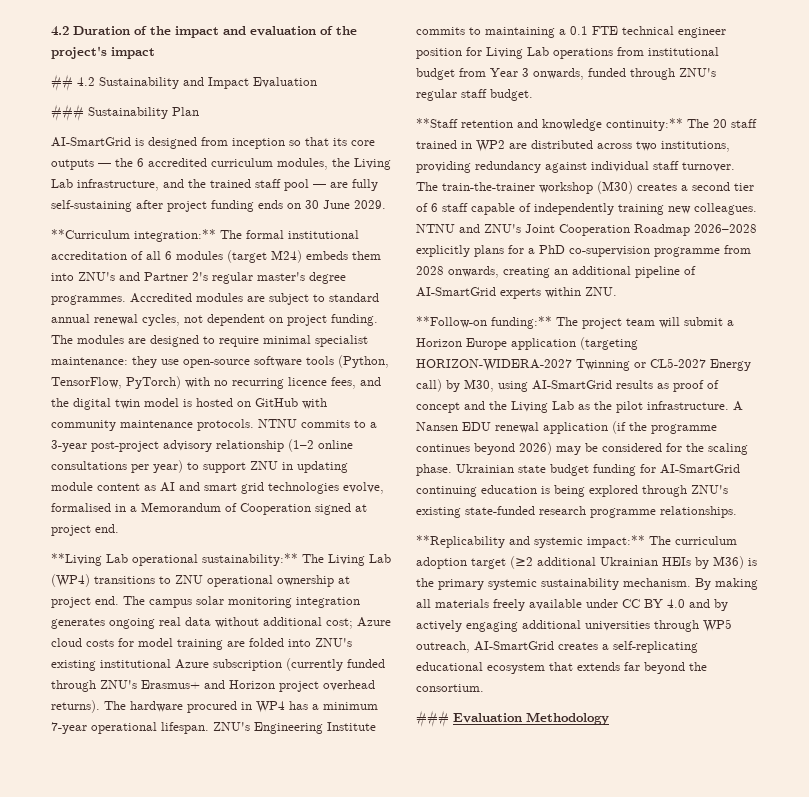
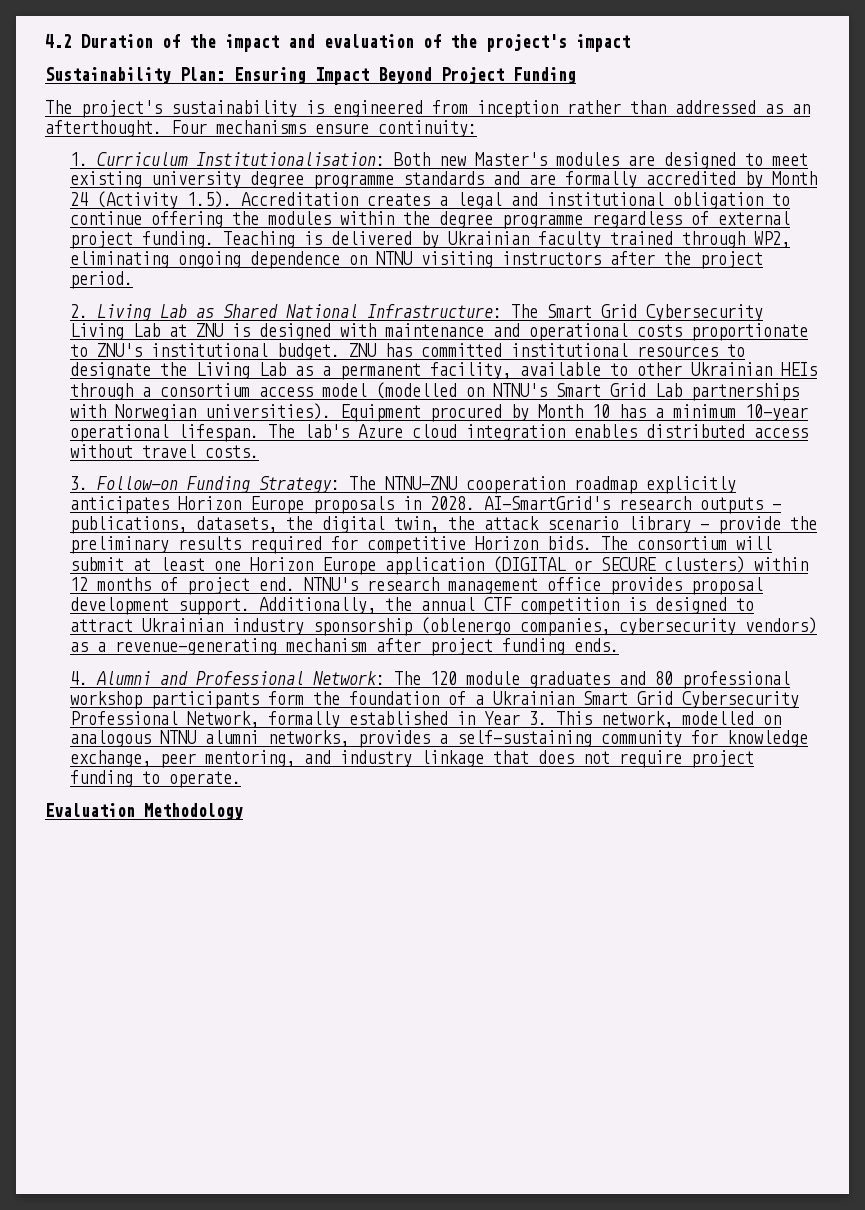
- ## 4.2 Sustainability and Impact Evaluation
- ### Sustainability Plan
- AI-SmartGrid is designed from inception so that its core outputs — the 6 accredited curriculum modules, the Living Lab infrastructure, and the trained staff pool — are fully self-sustaining after project funding ends on 30 June 2029.
- **Curriculum integration:** The formal institutional accreditation of all 6 modules (target M24) embeds them into ZNU's and Partner 2's regular master's degree programmes. Accredited modules are subject to standard annual renewal cycles, not dependent on project funding. The modules are designed to require minimal specialist maintenance: they use open-source software tools (Python, TensorFlow, PyTorch) with no recurring licence fees, and the digital twin model is hosted on GitHub with community maintenance protocols. NTNU commits to a 3-year post-project advisory relationship (1–2 online consultations per year) to support ZNU in updating module content as AI and smart grid technologies evolve, formalised in a Memorandum of Cooperation signed at project end.
- **Living Lab operational sustainability:** The Living Lab (WP4) transitions to ZNU operational ownership at project end. The campus solar monitoring integration generates ongoing real data without additional cost; Azure cloud costs for model training are folded into ZNU's existing institutional Azure subscription (currently funded through ZNU's Erasmus+ and Horizon project overhead returns). The hardware procured in WP4 has a minimum 7-year operational lifespan. ZNU's Engineering Institute commits to maintaining a 0.1 FTE technical engineer position for Living Lab operations from institutional budget from Year 3 onwards, funded through ZNU's regular staff budget.
- **Staff retention and knowledge continuity:** The 20 staff trained in WP2 are distributed across two institutions, providing redundancy against individual staff turnover. The train-the-trainer workshop (M30) creates a second tier of 6 staff capable of independently training new colleagues. NTNU and ZNU's Joint Cooperation Roadmap 2026–2028 explicitly plans for a PhD co-supervision programme from 2028 onwards, creating an additional pipeline of AI-SmartGrid experts within ZNU.
- **Follow-on funding:** The project team will submit a Horizon Europe application (targeting HORIZON-WIDERA-2027 Twinning or CL5-2027 Energy call) by M30, using AI-SmartGrid results as proof of concept and the Living Lab as the pilot infrastructure. A Nansen EDU renewal application (if the programme continues beyond 2026) may be considered for the scaling phase. Ukrainian state budget funding for AI-SmartGrid continuing education is being explored through ZNU's existing state-funded research programme relationships.
- **Replicability and systemic impact:** The curriculum adoption target (≥2 additional Ukrainian HEIs by M36) is the primary systemic sustainability mechanism. By making all materials freely available under CC BY 4.0 and by actively engaging additional universities through WP5 outreach, AI-SmartGrid creates a self-replicating educational ecosystem that extends far beyond the consortium.
- ### Evaluation Methodology
+ Sustainability Plan: Ensuring Impact Beyond Project Funding
+ The project's sustainability is engineered from inception rather than addressed as an afterthought. Four mechanisms ensure continuity:
+ 1. Curriculum Institutionalisation: Both new Master's modules are designed to meet existing university degree programme standards and are formally accredited by Month 24 (Activity 1.5). Accreditation creates a legal and institutional obligation to continue offering the modules within the degree programme regardless of external project funding. Teaching is delivered by Ukrainian faculty trained through WP2, eliminating ongoing dependence on NTNU visiting instructors after the project period.
+ 2. Living Lab as Shared National Infrastructure: The Smart Grid Cybersecurity Living Lab at ZNU is designed with maintenance and operational costs proportionate to ZNU's institutional budget. ZNU has committed institutional resources to designate the Living Lab as a permanent facility, available to other Ukrainian HEIs through a consortium access model (modelled on NTNU's Smart Grid Lab partnerships with Norwegian universities). Equipment procured by Month 10 has a minimum 10-year operational lifespan. The lab's Azure cloud integration enables distributed access without travel costs.
+ 3. Follow-on Funding Strategy: The NTNU-ZNU cooperation roadmap explicitly anticipates Horizon Europe proposals in 2028. AI-SmartGrid's research outputs — publications, datasets, the digital twin, the attack scenario library — provide the preliminary results required for competitive Horizon bids. The consortium will submit at least one Horizon Europe application (DIGITAL or SECURE clusters) within 12 months of project end. NTNU's research management office provides proposal development support. Additionally, the annual CTF competition is designed to attract Ukrainian industry sponsorship (oblenergo companies, cybersecurity vendors) as a revenue-generating mechanism after project funding ends.
+ 4. Alumni and Professional Network: The 120 module graduates and 80 professional workshop participants form the foundation of a Ukrainian Smart Grid Cybersecurity Professional Network, formally established in Year 3. This network, modelled on analogous NTNU alumni networks, provides a self-sustaining community for knowledge exchange, peer mentoring, and industry linkage that does not require project funding to operate.
+ Evaluation Methodology

